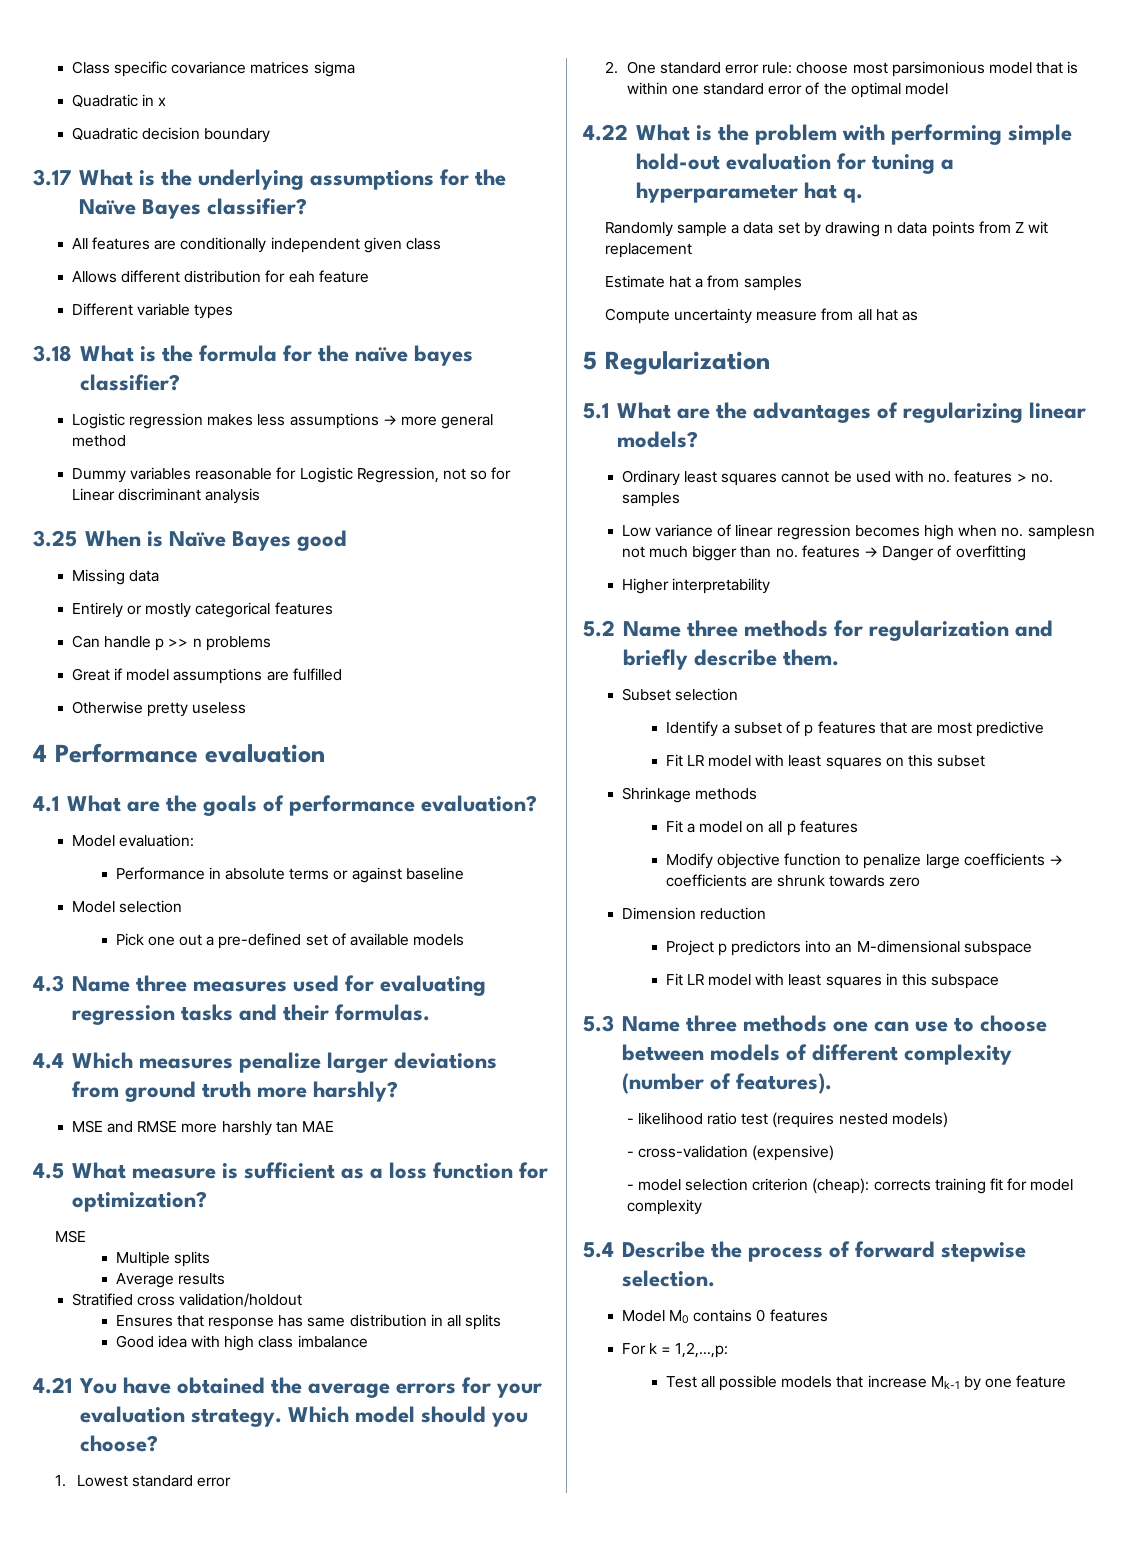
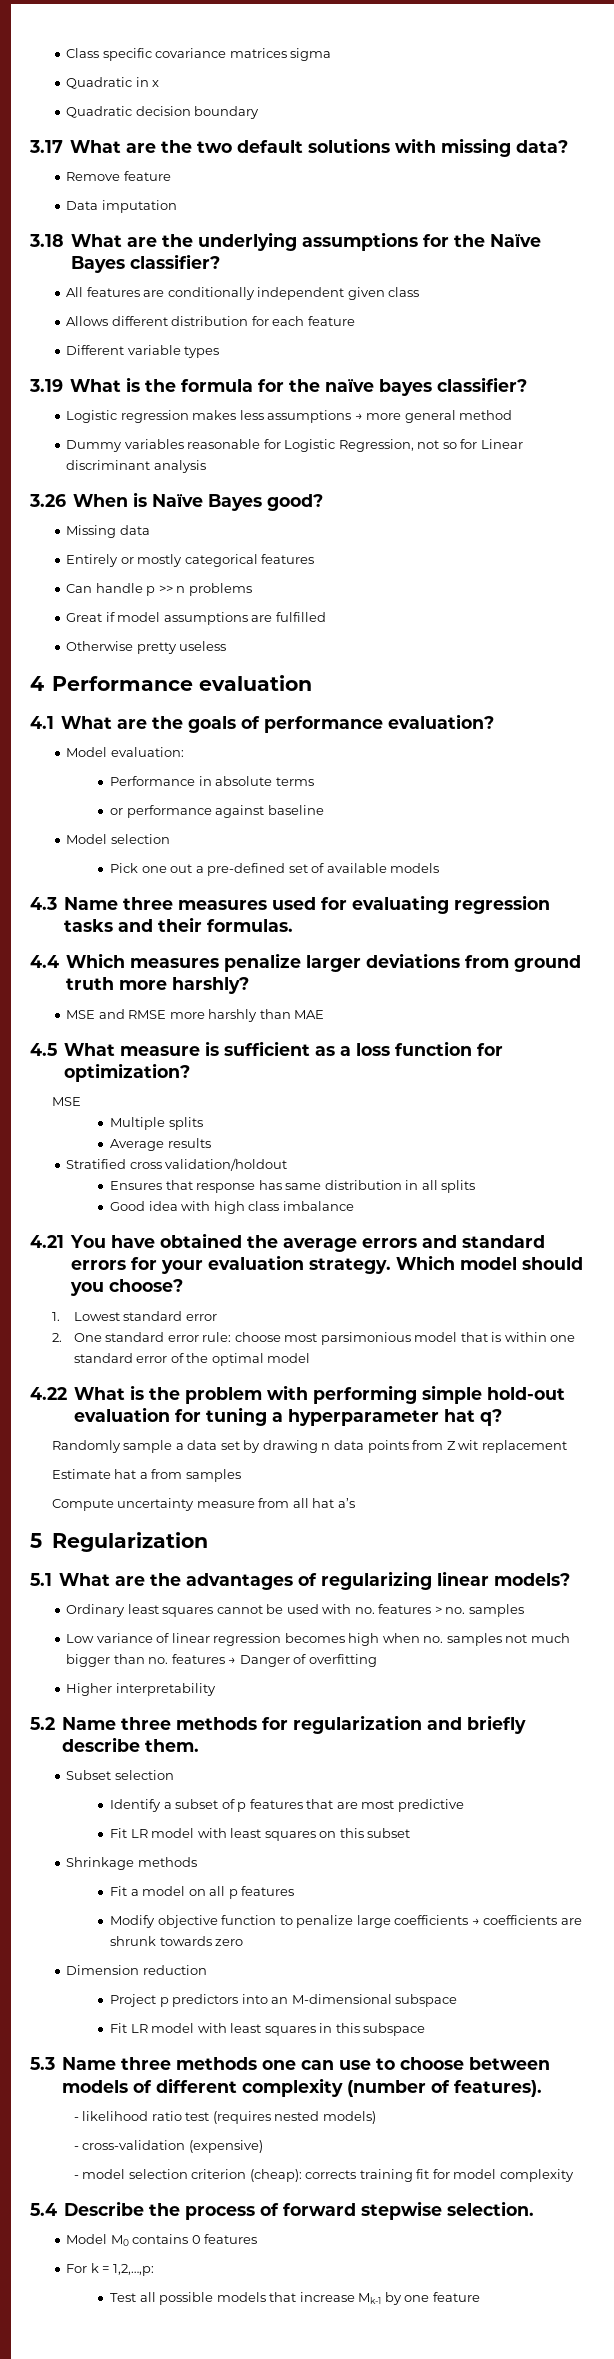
- 3.17 What is the underlying assumptions for the Naïve Bayes classifier?
+ 3.17 What are the two default solutions with missing data?
+ Remove feature
+ Data imputation
+ 3.18 What are the underlying assumptions for the Naïve Bayes classifier?
- Allows different distribution for eah feature
+ Allows different distribution for each feature
- 3.18 What is the formula for the naïve bayes classifier?
+ 3.19 What is the formula for the naïve bayes classifier?
- 3.25 When is Naïve Bayes good
+ 3.26 When is Naïve Bayes good?
- Performance in absolute terms or against baseline
+ Performance in absolute terms
+ or performance against baseline
- MSE and RMSE more harshly tan MAE
+ MSE and RMSE more harshly than MAE
- 4.21 You have obtained the average errors for your evaluation strategy.
+ 4.21 You have obtained the average errors and standard errors for your evaluation strategy.
- 4.22 What is the problem with performing simple hold-out evaluation for tuning a hyperparameter hat q.
+ 4.22 What is the problem with performing simple hold-out evaluation for tuning a hyperparameter hat q?
- Compute uncertainty measure from all hat as
+ Compute uncertainty measure from all hat a’s
- Low variance of linear regression becomes high when no. samplesn not much bigger than no. features → Danger of overfitting
+ Low variance of linear regression becomes high when no. samples not much bigger than no. features → Danger of overfitting

